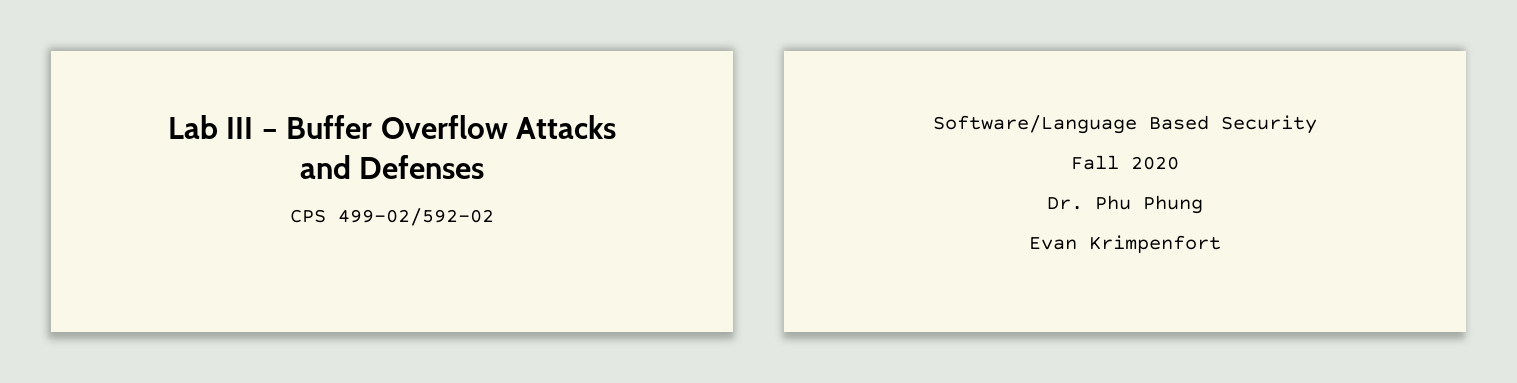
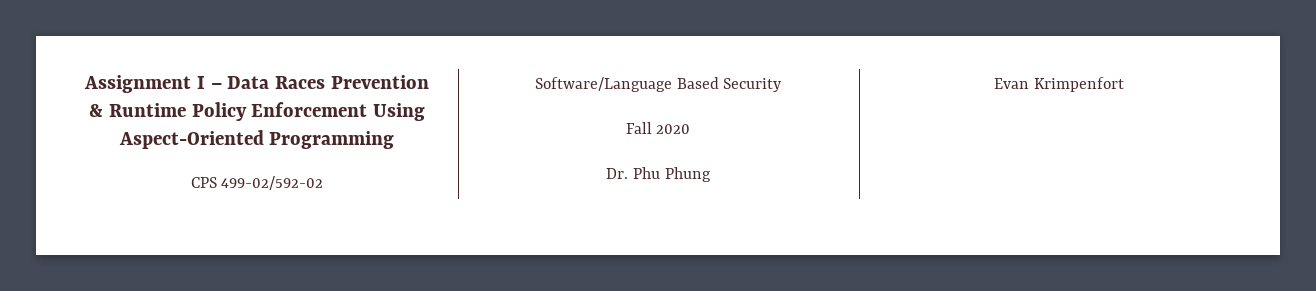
- Lab III – Buffer Overflow Attacks and Defenses
+ Assignment I – Data Races Prevention & Runtime Policy Enforcement Using Aspect-Oriented Programming

